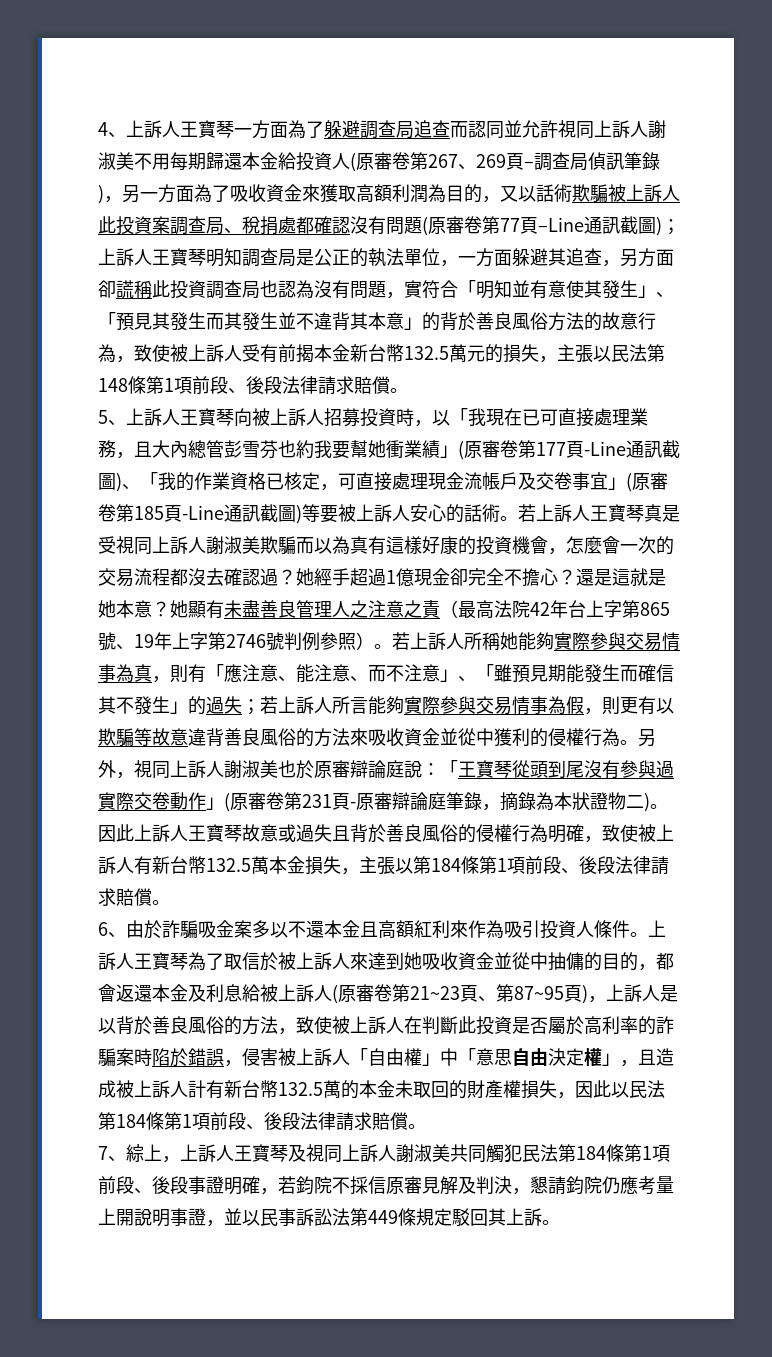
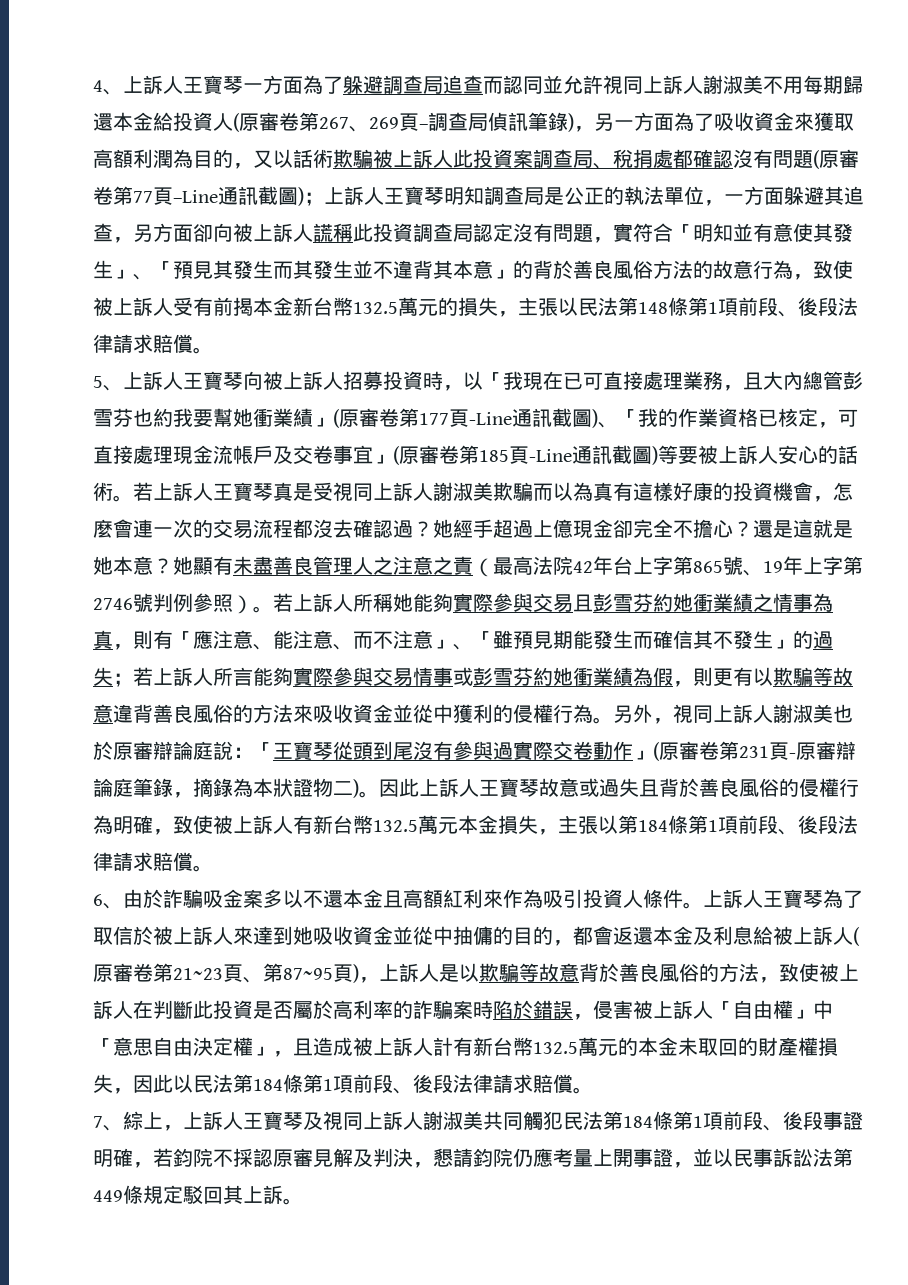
- 上訴人王寶琴明知調查局是公正的執法單位，一方面躲避其追查，另方面卻謊稱此投資調查局也認為沒有問題，實符合「明知並有意使其發生」、「預見其發生而其發生並不違背其本意」的背於善良風俗方法的故意行為，致使被上訴人受有前揭本金新台幣132.5萬元的損失，主張以民法第148條第1項前段、後段法律請求賠償。
+ 上訴人王寶琴明知調查局是公正的執法單位，一方面躲避其追查，另方面卻向被上訴人謊稱此投資調查局認定沒有問題，實符合「明知並有意使其發生」、「預見其發生而其發生並不違背其本意」的背於善良風俗方法的故意行為，致使被上訴人受有前揭本金新台幣132.5萬元的損失，主張以民法第148條第1項前段、後段法律請求賠償。
- 若上訴人王寶琴真是受視同上訴人謝淑美欺騙而以為真有這樣好康的投資機會，怎麼會一次的交易流程都沒去確認過？
+ 若上訴人王寶琴真是受視同上訴人謝淑美欺騙而以為真有這樣好康的投資機會，怎麼會連一次的交易流程都沒去確認過？
- 她經手超過1億現金卻完全不擔心？
+ 她經手超過上億現金卻完全不擔心？
- 若上訴人所稱她能夠實際參與交易情事為真，則有「應注意、能注意、而不注意」、「雖預見期能發生而確信其不發生」的過失；若上訴人所言能夠實際參與交易情事為假，則更有以欺騙等故意違背善良風俗的方法來吸收資金並從中獲利的侵權行為。
+ 若上訴人所稱她能夠實際參與交易且彭雪芬約她衝業績之情事為真，則有「應注意、能注意、而不注意」、「雖預見期能發生而確信其不發生」的過失；若上訴人所言能夠實際參與交易情事或彭雪芬約她衝業績為假，則更有以欺騙等故意違背善良風俗的方法來吸收資金並從中獲利的侵權行為。
- 因此上訴人王寶琴故意或過失且背於善良風俗的侵權行為明確，致使被上訴人有新台幣132.5萬本金損失，主張以第184條第1項前段、後段法律請求賠償。
+ 因此上訴人王寶琴故意或過失且背於善良風俗的侵權行為明確，致使被上訴人有新台幣132.5萬元本金損失，主張以第184條第1項前段、後段法律請求賠償。
- 上訴人王寶琴為了取信於被上訴人來達到她吸收資金並從中抽傭的目的，都會返還本金及利息給被上訴人(原審卷第21~23頁、第87~95頁)，上訴人是以背於善良風俗的方法，致使被上訴人在判斷此投資是否屬於高利率的詐騙案時陷於錯誤，侵害被上訴人「自由權」中「意思自由決定權」，且造成被上訴人計有新台幣132.5萬的本金未取回的財產權損失，因此以民法第184條第1項前段、後段法律請求賠償。
+ 上訴人王寶琴為了取信於被上訴人來達到她吸收資金並從中抽傭的目的，都會返還本金及利息給被上訴人(原審卷第21~23頁、第87~95頁)，上訴人是以欺騙等故意背於善良風俗的方法，致使被上訴人在判斷此投資是否屬於高利率的詐騙案時陷於錯誤，侵害被上訴人「自由權」中「意思自由決定權」，且造成被上訴人計有新台幣132.5萬元的本金未取回的財產權損失，因此以民法第184條第1項前段、後段法律請求賠償。
- 7、綜上，上訴人王寶琴及視同上訴人謝淑美共同觸犯民法第184條第1項前段、後段事證明確，若鈞院不採信原審見解及判決，懇請鈞院仍應考量上開說明事證，並以民事訴訟法第449條規定駁回其上訴。
+ 7、綜上，上訴人王寶琴及視同上訴人謝淑美共同觸犯民法第184條第1項前段、後段事證明確，若鈞院不採認原審見解及判決，懇請鈞院仍應考量上開事證，並以民事訴訟法第449條規定駁回其上訴。

